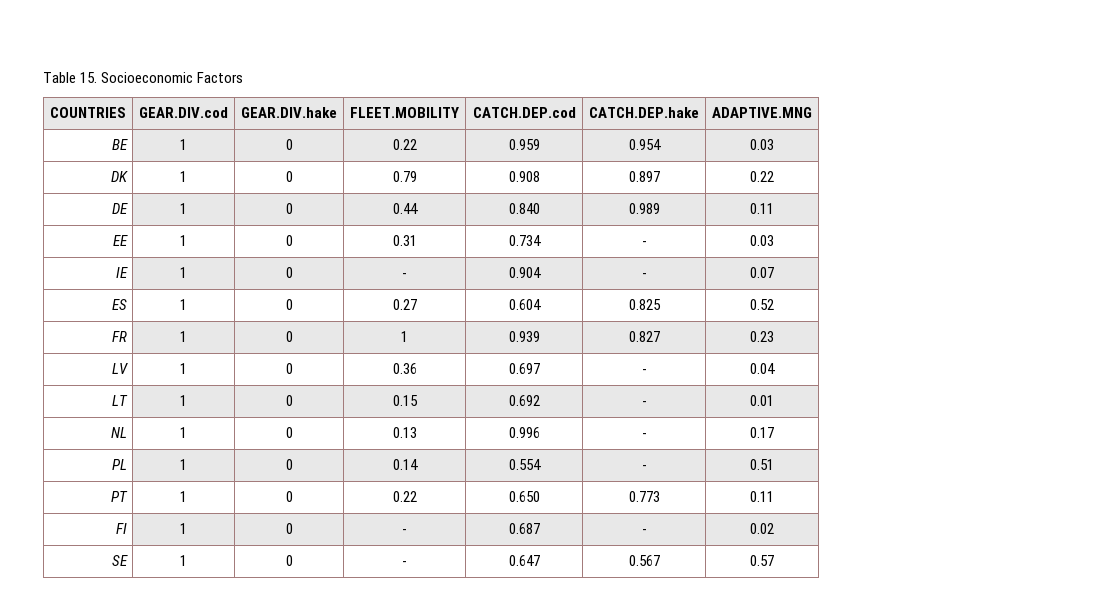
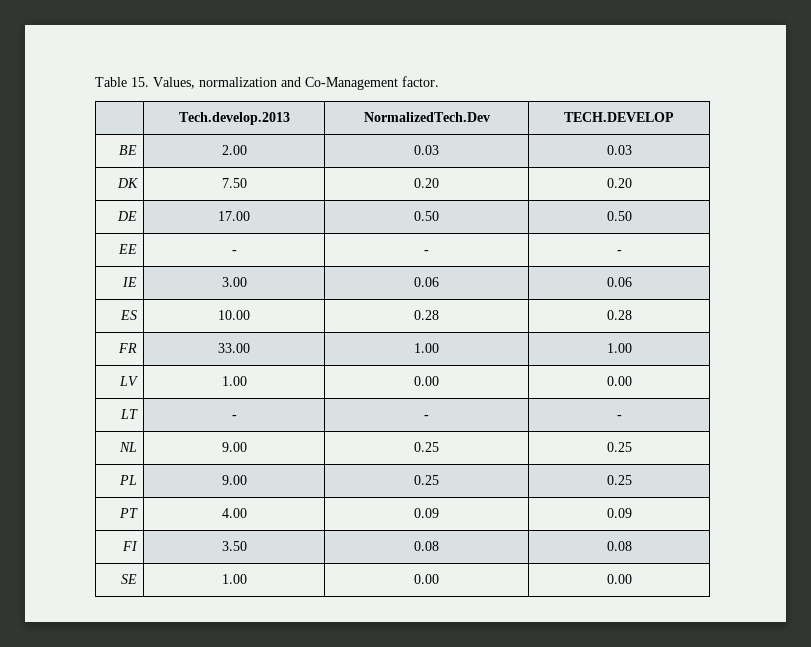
- Table 15. Socioeconomic Factors
- COUNTRIES | GEAR.DIV.cod | GEAR.DIV.hake | FLEET.MOBILITY | CATCH.DEP.cod | CATCH.DEP.hake | ADAPTIVE.MNG
- BE | 1 | 0 | 0.22 | 0.959 | 0.954 | 0.03
- DK | 1 | 0 | 0.79 | 0.908 | 0.897 | 0.22
- DE | 1 | 0 | 0.44 | 0.840 | 0.989 | 0.11
- EE | 1 | 0 | 0.31 | 0.734 | - | 0.03
+ Table 15. Values, normalization and Co-Management factor.
+ | Tech.develop.2013 | NormalizedTech.Dev | TECH.DEVELOP
+ BE | 2.00 | 0.03 | 0.03
+ DK | 7.50 | 0.20 | 0.20
+ DE | 17.00 | 0.50 | 0.50
+ EE | - | - | -
- IE | 1 | 0 | - | 0.904 | - | 0.07
- ES | 1 | 0 | 0.27 | 0.604 | 0.825 | 0.52
- FR | 1 | 0 | 1 | 0.939 | 0.827 | 0.23
- LV | 1 | 0 | 0.36 | 0.697 | - | 0.04
- LT | 1 | 0 | 0.15 | 0.692 | - | 0.01
- NL | 1 | 0 | 0.13 | 0.996 | - | 0.17
- PL | 1 | 0 | 0.14 | 0.554 | - | 0.51
- PT | 1 | 0 | 0.22 | 0.650 | 0.773 | 0.11
- FI | 1 | 0 | - | 0.687 | - | 0.02
- SE | 1 | 0 | - | 0.647 | 0.567 | 0.57
+ IE | 3.00 | 0.06 | 0.06
+ ES | 10.00 | 0.28 | 0.28
+ FR | 33.00 | 1.00 | 1.00
+ LV | 1.00 | 0.00 | 0.00
+ LT | - | - | -
+ NL | 9.00 | 0.25 | 0.25
+ PL | 9.00 | 0.25 | 0.25
+ PT | 4.00 | 0.09 | 0.09
+ FI | 3.50 | 0.08 | 0.08
+ SE | 1.00 | 0.00 | 0.00

